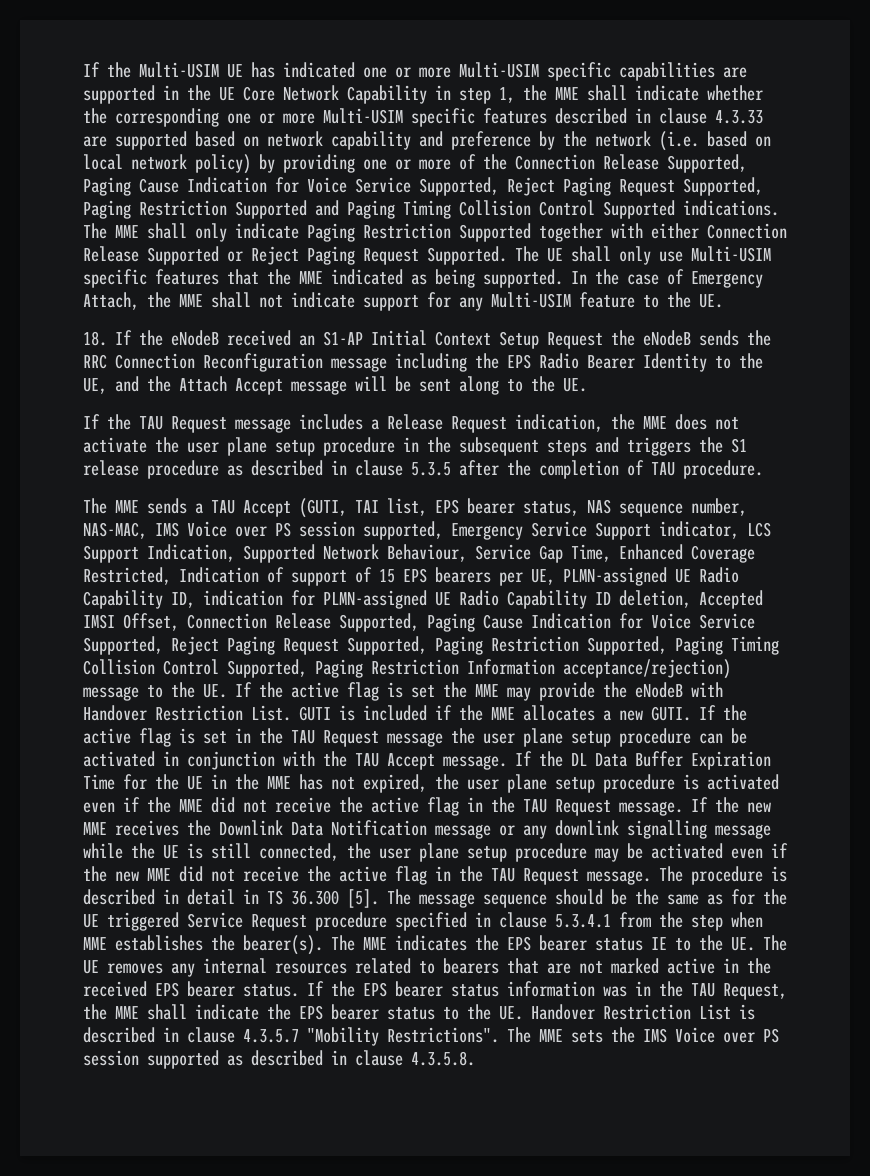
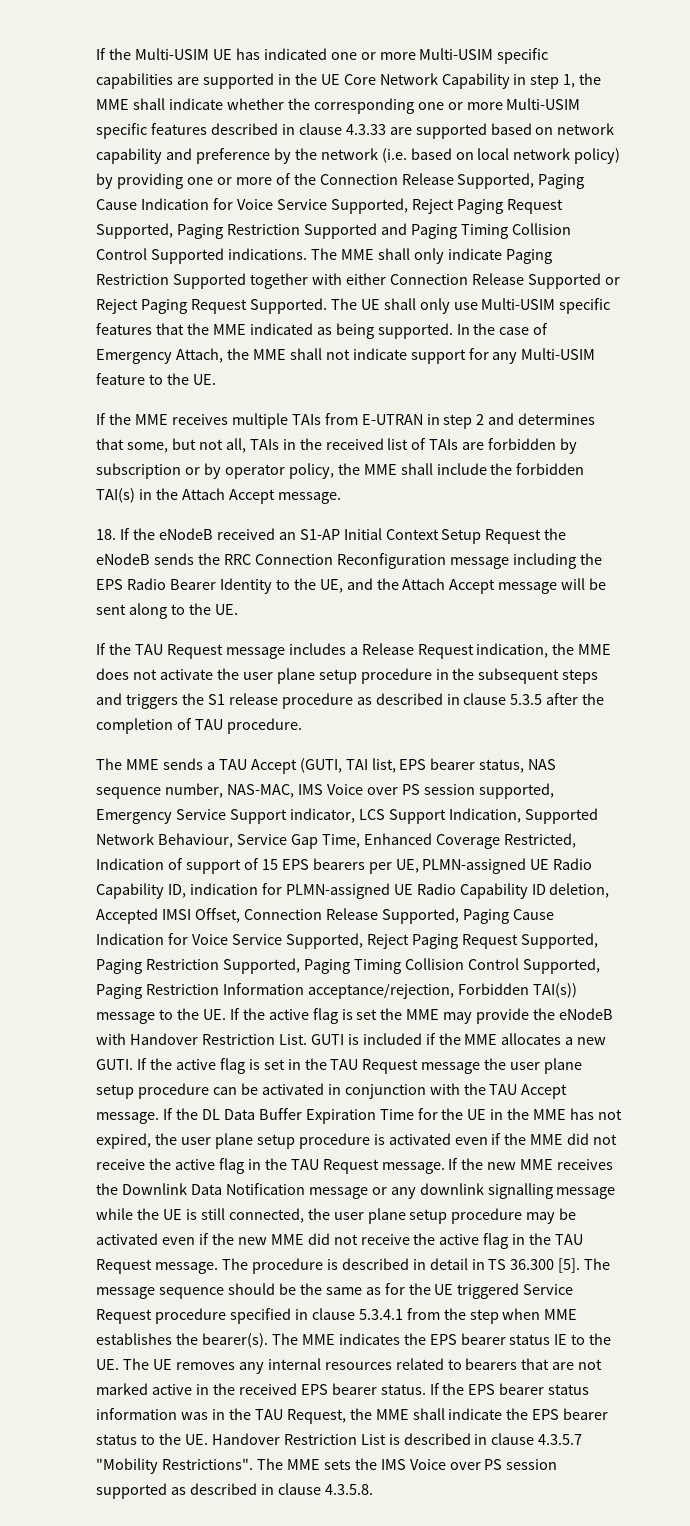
+ If the MME receives multiple TAIs from E-UTRAN in step 2 and determines that some, but not all, TAIs in the received list of TAIs are forbidden by subscription or by operator policy, the MME shall include the forbidden TAI(s) in the Attach Accept message.
- The MME sends a TAU Accept (GUTI, TAI list, EPS bearer status, NAS sequence number, NAS-MAC, IMS Voice over PS session supported, Emergency Service Support indicator, LCS Support Indication, Supported Network Behaviour, Service Gap Time, Enhanced Coverage Restricted, Indication of support of 15 EPS bearers per UE, PLMN-assigned UE Radio Capability ID, indication for PLMN-assigned UE Radio Capability ID deletion, Accepted IMSI Offset, Connection Release Supported, Paging Cause Indication for Voice Service Supported, Reject Paging Request Supported, Paging Restriction Supported, Paging Timing Collision Control Supported, Paging Restriction Information acceptance/rejection) message to the UE. If the active flag is set the MME may provide the eNodeB with Handover Restriction List.
+ The MME sends a TAU Accept (GUTI, TAI list, EPS bearer status, NAS sequence number, NAS-MAC, IMS Voice over PS session supported, Emergency Service Support indicator, LCS Support Indication, Supported Network Behaviour, Service Gap Time, Enhanced Coverage Restricted, Indication of support of 15 EPS bearers per UE, PLMN-assigned UE Radio Capability ID, indication for PLMN-assigned UE Radio Capability ID deletion, Accepted IMSI Offset, Connection Release Supported, Paging Cause Indication for Voice Service Supported, Reject Paging Request Supported, Paging Restriction Supported, Paging Timing Collision Control Supported, Paging Restriction Information acceptance/rejection, Forbidden TAI(s)) message to the UE. If the active flag is set the MME may provide the eNodeB with Handover Restriction List.

